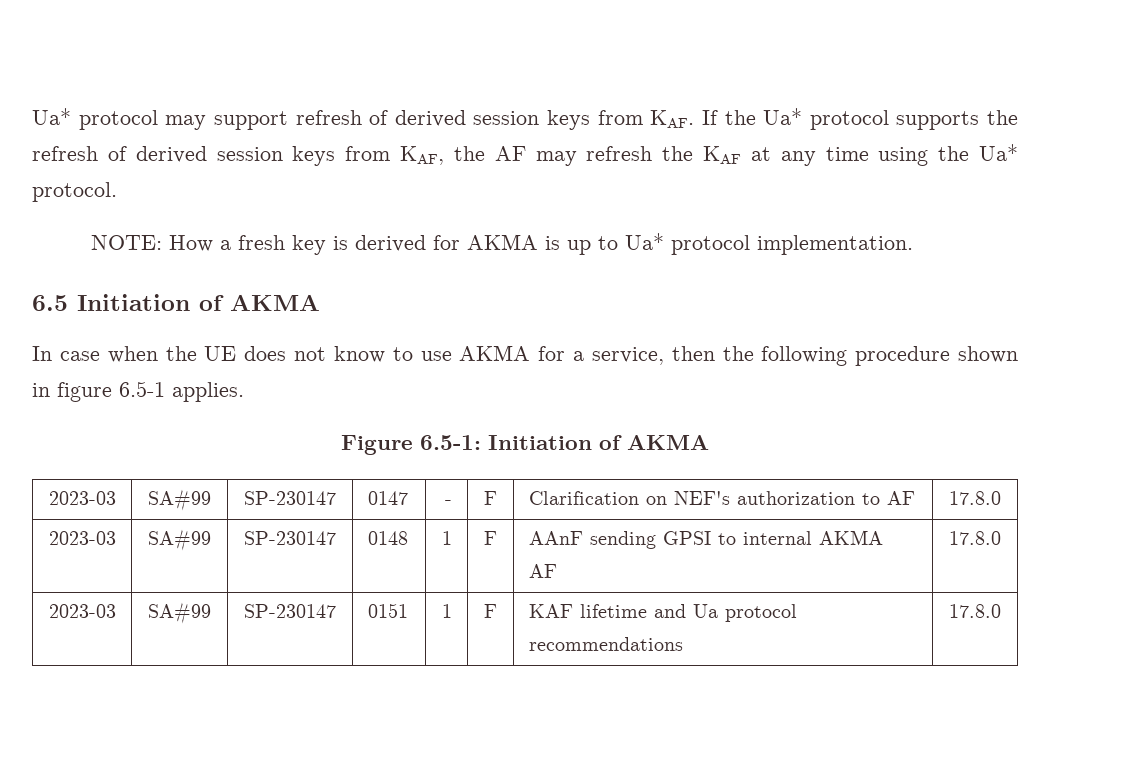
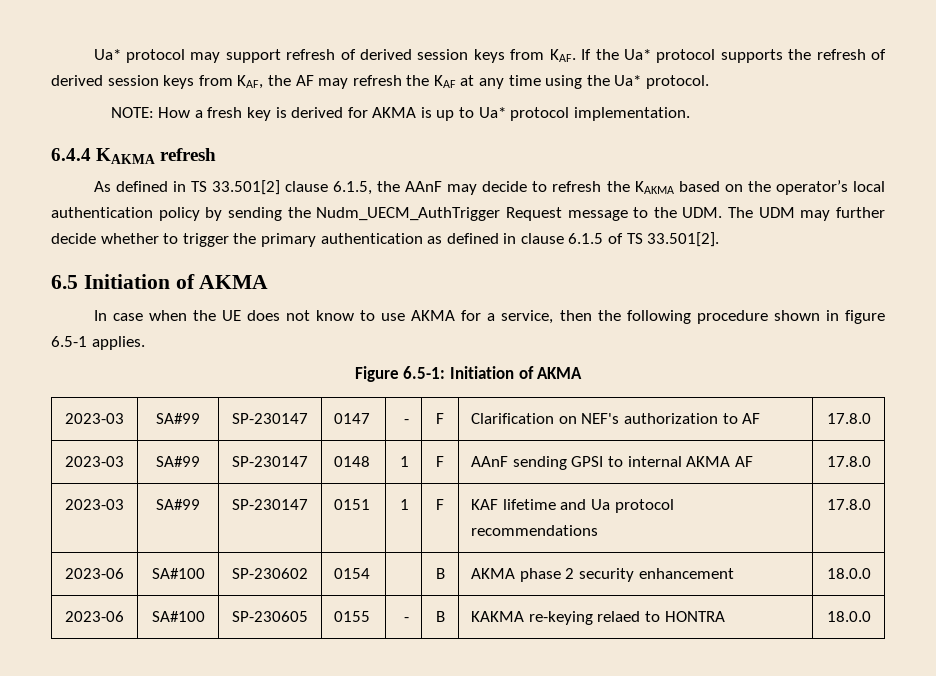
+ 6.4.4 KAKMA refresh
+ As defined in TS 33.501[2] clause 6.1.5, the AAnF may decide to refresh the KAKMA based on the operator’s local authentication policy by sending the Nudm_UECM_AuthTrigger Request message to the UDM. The UDM may further decide whether to trigger the primary authentication as defined in clause 6.1.5 of TS 33.501[2].
+ 2023-06 | SA#100 | SP-230602 | 0154 | | B | AKMA phase 2 security enhancement | 18.0.0
+ 2023-06 | SA#100 | SP-230605 | 0155 | - | B | KAKMA re-keying relaed to HONTRA | 18.0.0

